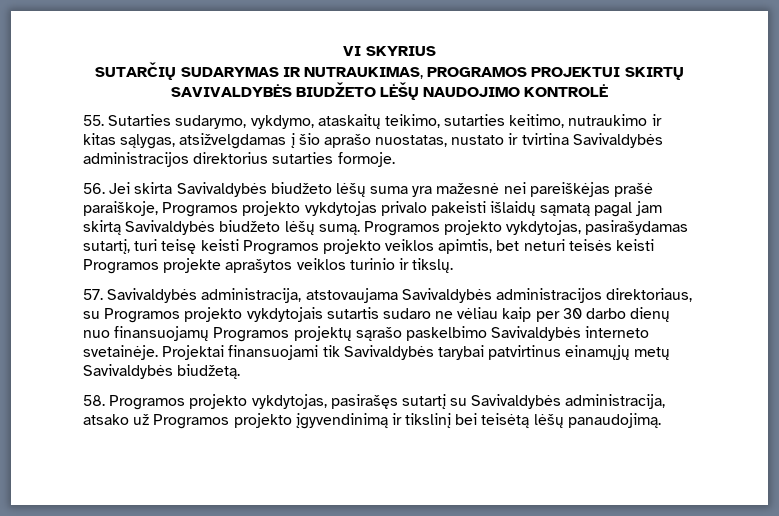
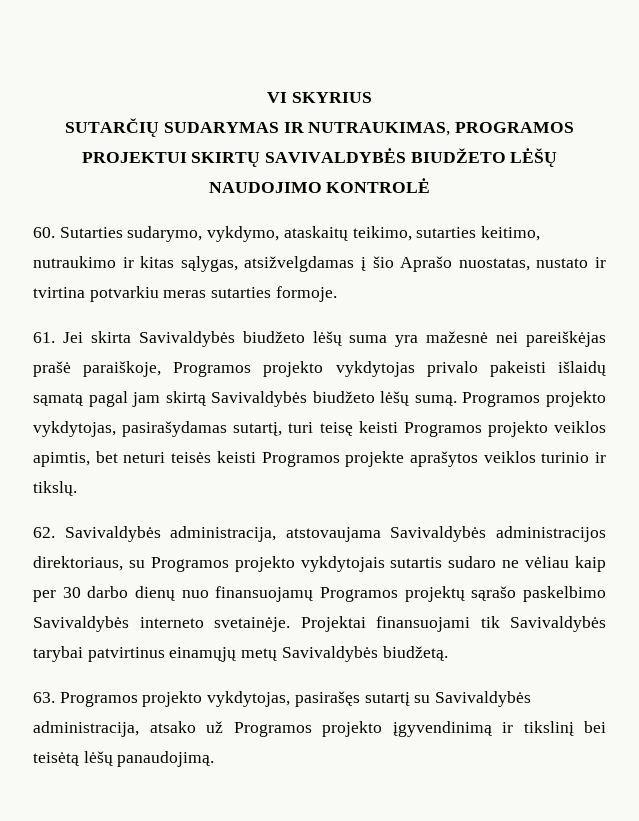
- 55. Sutarties sudarymo, vykdymo, ataskaitų teikimo, sutarties keitimo, nutraukimo ir kitas sąlygas, atsižvelgdamas į šio aprašo nuostatas, nustato ir tvirtina Savivaldybės administracijos direktorius sutarties formoje.
+ 60. Sutarties sudarymo, vykdymo, ataskaitų teikimo, sutarties keitimo, nutraukimo ir kitas sąlygas, atsižvelgdamas į šio Aprašo nuostatas, nustato ir tvirtina potvarkiu meras sutarties formoje.
- 56. Jei skirta Savivaldybės biudžeto lėšų suma yra mažesnė nei pareiškėjas prašė paraiškoje, Programos projekto vykdytojas privalo pakeisti išlaidų sąmatą pagal jam skirtą Savivaldybės biudžeto lėšų sumą.
+ 61. Jei skirta Savivaldybės biudžeto lėšų suma yra mažesnė nei pareiškėjas prašė paraiškoje, Programos projekto vykdytojas privalo pakeisti išlaidų sąmatą pagal jam skirtą Savivaldybės biudžeto lėšų sumą.
- 57. Savivaldybės administracija, atstovaujama Savivaldybės administracijos direktoriaus, su Programos projekto vykdytojais sutartis sudaro ne vėliau kaip per 30 darbo dienų nuo finansuojamų Programos projektų sąrašo paskelbimo Savivaldybės interneto svetainėje.
+ 62. Savivaldybės administracija, atstovaujama Savivaldybės administracijos direktoriaus, su Programos projekto vykdytojais sutartis sudaro ne vėliau kaip per 30 darbo dienų nuo finansuojamų Programos projektų sąrašo paskelbimo Savivaldybės interneto svetainėje.
- 58. Programos projekto vykdytojas, pasirašęs sutartį su Savivaldybės administracija, atsako už Programos projekto įgyvendinimą ir tikslinį bei teisėtą lėšų panaudojimą.
+ 63. Programos projekto vykdytojas, pasirašęs sutartį su Savivaldybės administracija, atsako už Programos projekto įgyvendinimą ir tikslinį bei teisėtą lėšų panaudojimą.

